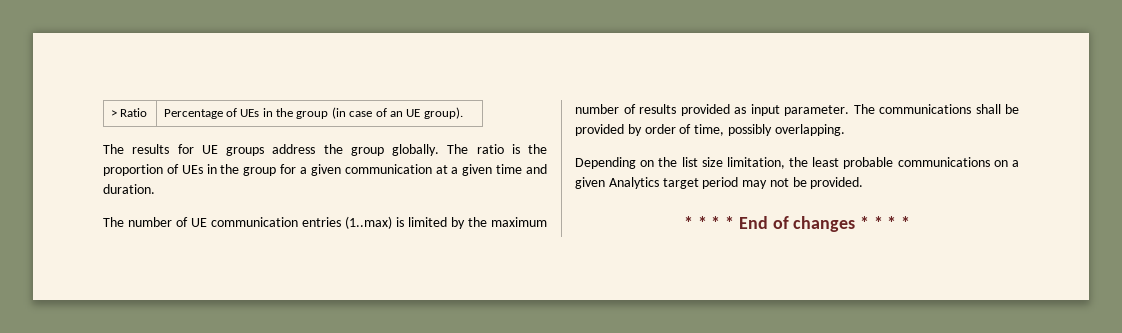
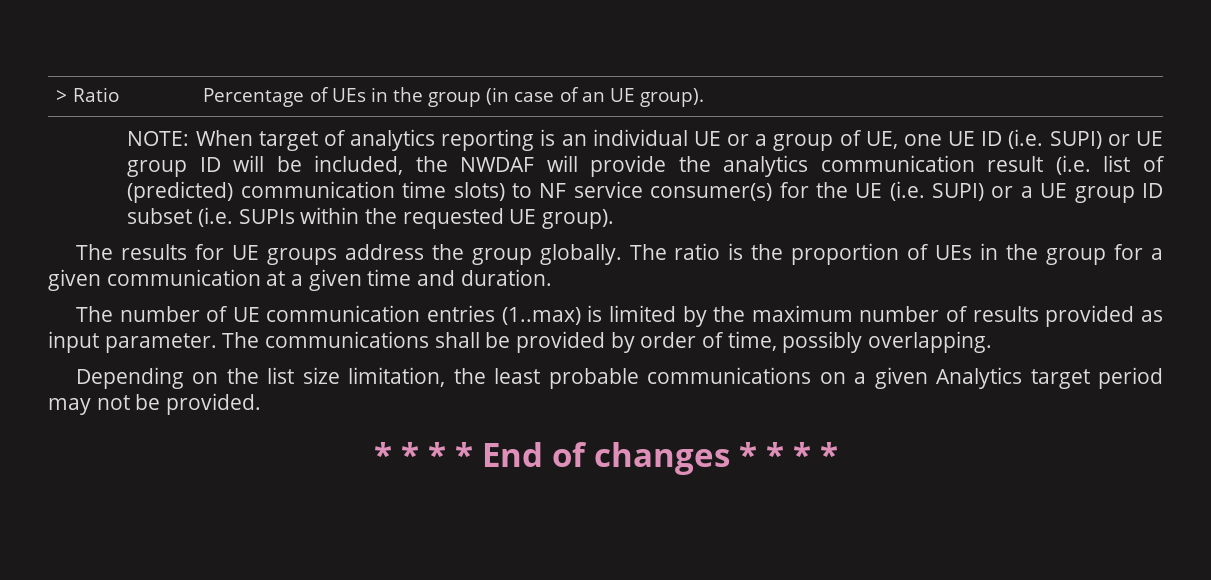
+ NOTE: When target of analytics reporting is an individual UE or a group of UE, one UE ID (i.e. SUPI) or UE group ID will be included, the NWDAF will provide the analytics communication result (i.e. list of (predicted) communication time slots) to NF service consumer(s) for the UE (i.e. SUPI) or a UE group ID subset (i.e. SUPIs within the requested UE group).

